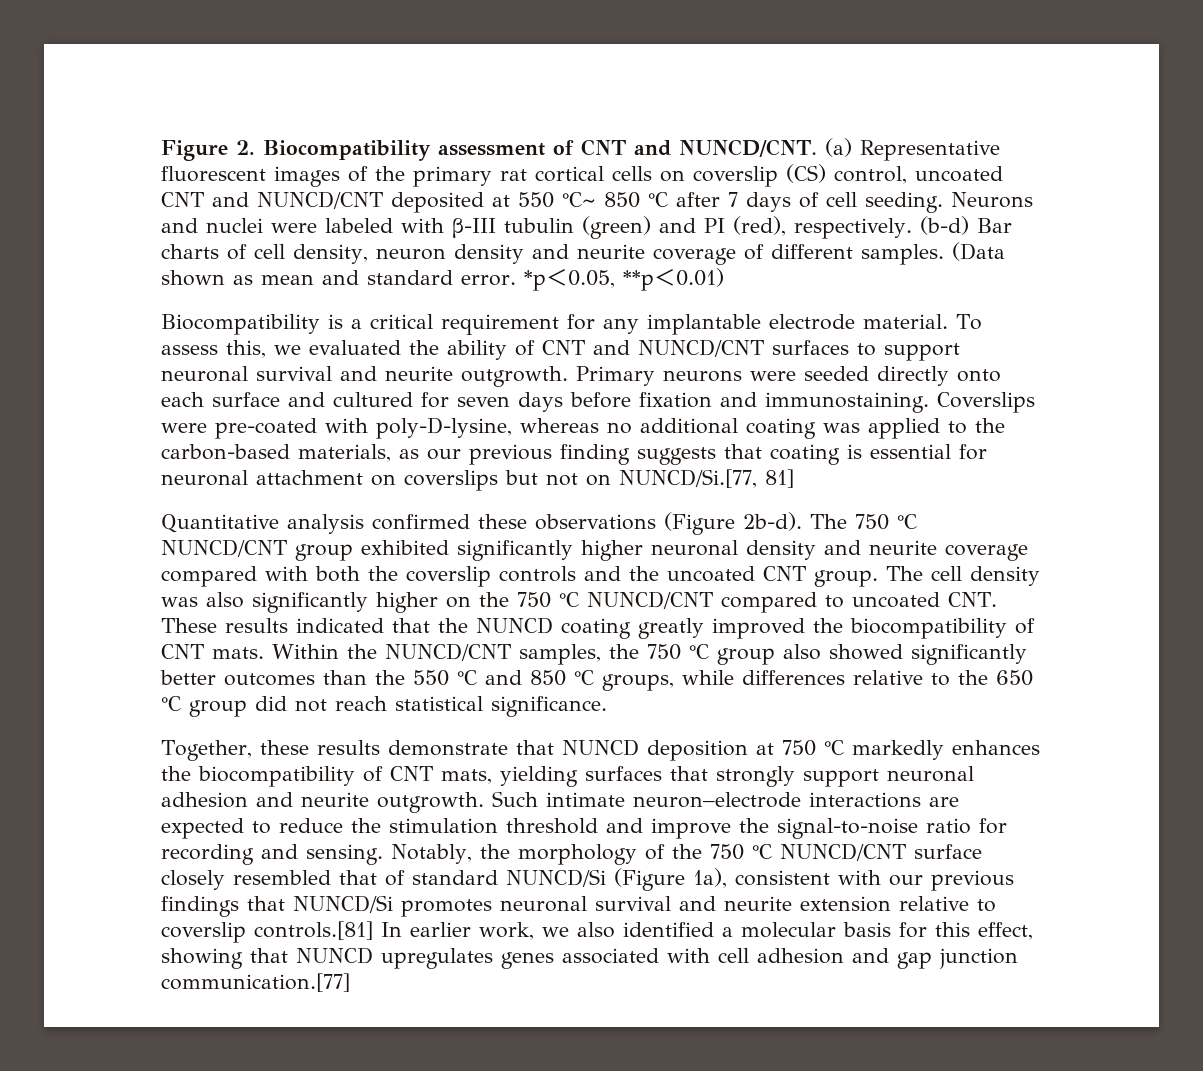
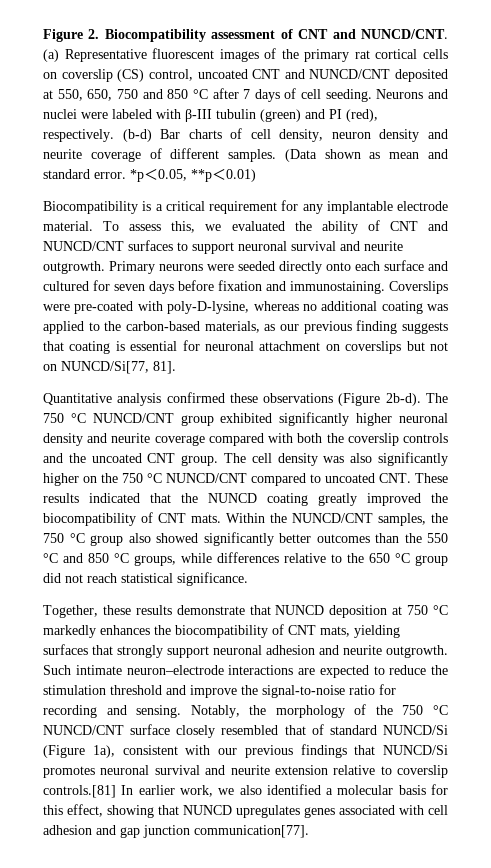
- (a) Representative fluorescent images of the primary rat cortical cells on coverslip (CS) control, uncoated CNT and NUNCD/CNT deposited at 550 °C~ 850 °C after 7 days of cell seeding.
+ (a) Representative fluorescent images of the primary rat cortical cells on coverslip (CS) control, uncoated CNT and NUNCD/CNT deposited at 550, 650, 750 and 850 °C after 7 days of cell seeding.
- Coverslips were pre-coated with poly-D-lysine, whereas no additional coating was applied to the carbon-based materials, as our previous finding suggests that coating is essential for neuronal attachment on coverslips but not on NUNCD/Si.[77, 81]
+ Coverslips were pre-coated with poly-D-lysine, whereas no additional coating was applied to the carbon-based materials, as our previous finding suggests that coating is essential for neuronal attachment on coverslips but not on NUNCD/Si[77, 81].
- Notably, the morphology of the 750 °C NUNCD/CNT surface closely resembled that of standard NUNCD/Si (Figure 1a), consistent with our previous findings that NUNCD/Si promotes neuronal survival and neurite extension relative to coverslip controls.[81] In earlier work, we also identified a molecular basis for this effect, showing that NUNCD upregulates genes associated with cell adhesion and gap junction communication.[77]
+ Notably, the morphology of the 750 °C NUNCD/CNT surface closely resembled that of standard NUNCD/Si (Figure 1a), consistent with our previous findings that NUNCD/Si promotes neuronal survival and neurite extension relative to coverslip controls.[81] In earlier work, we also identified a molecular basis for this effect, showing that NUNCD upregulates genes associated with cell adhesion and gap junction communication[77].

